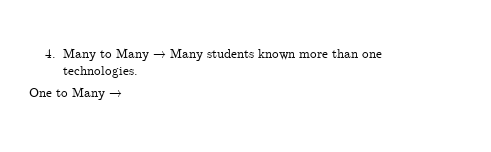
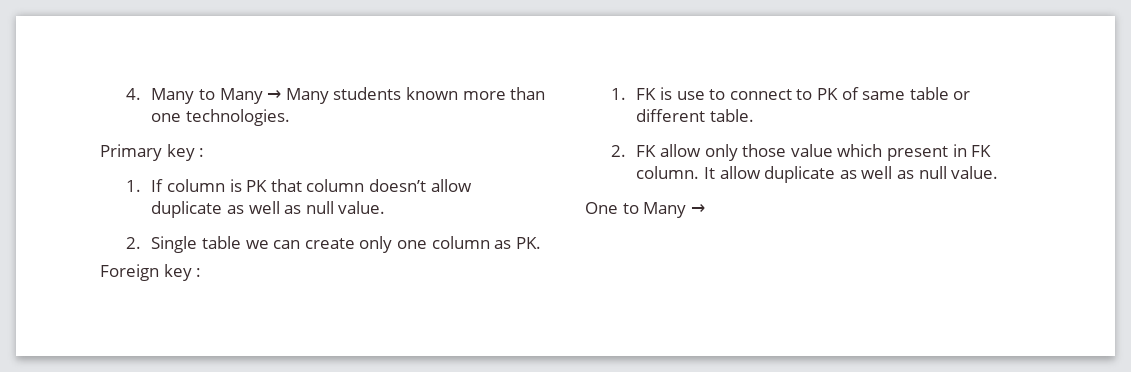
+ Primary key :
+ 1. If column is PK that column doesn’t allow duplicate as well as null value.
+ 2. Single table we can create only one column as PK.
+ Foreign key :
+ 1. FK is use to connect to PK of same table or different table.
+ 2. FK allow only those value which present in FK column. It allow duplicate as well as null value.

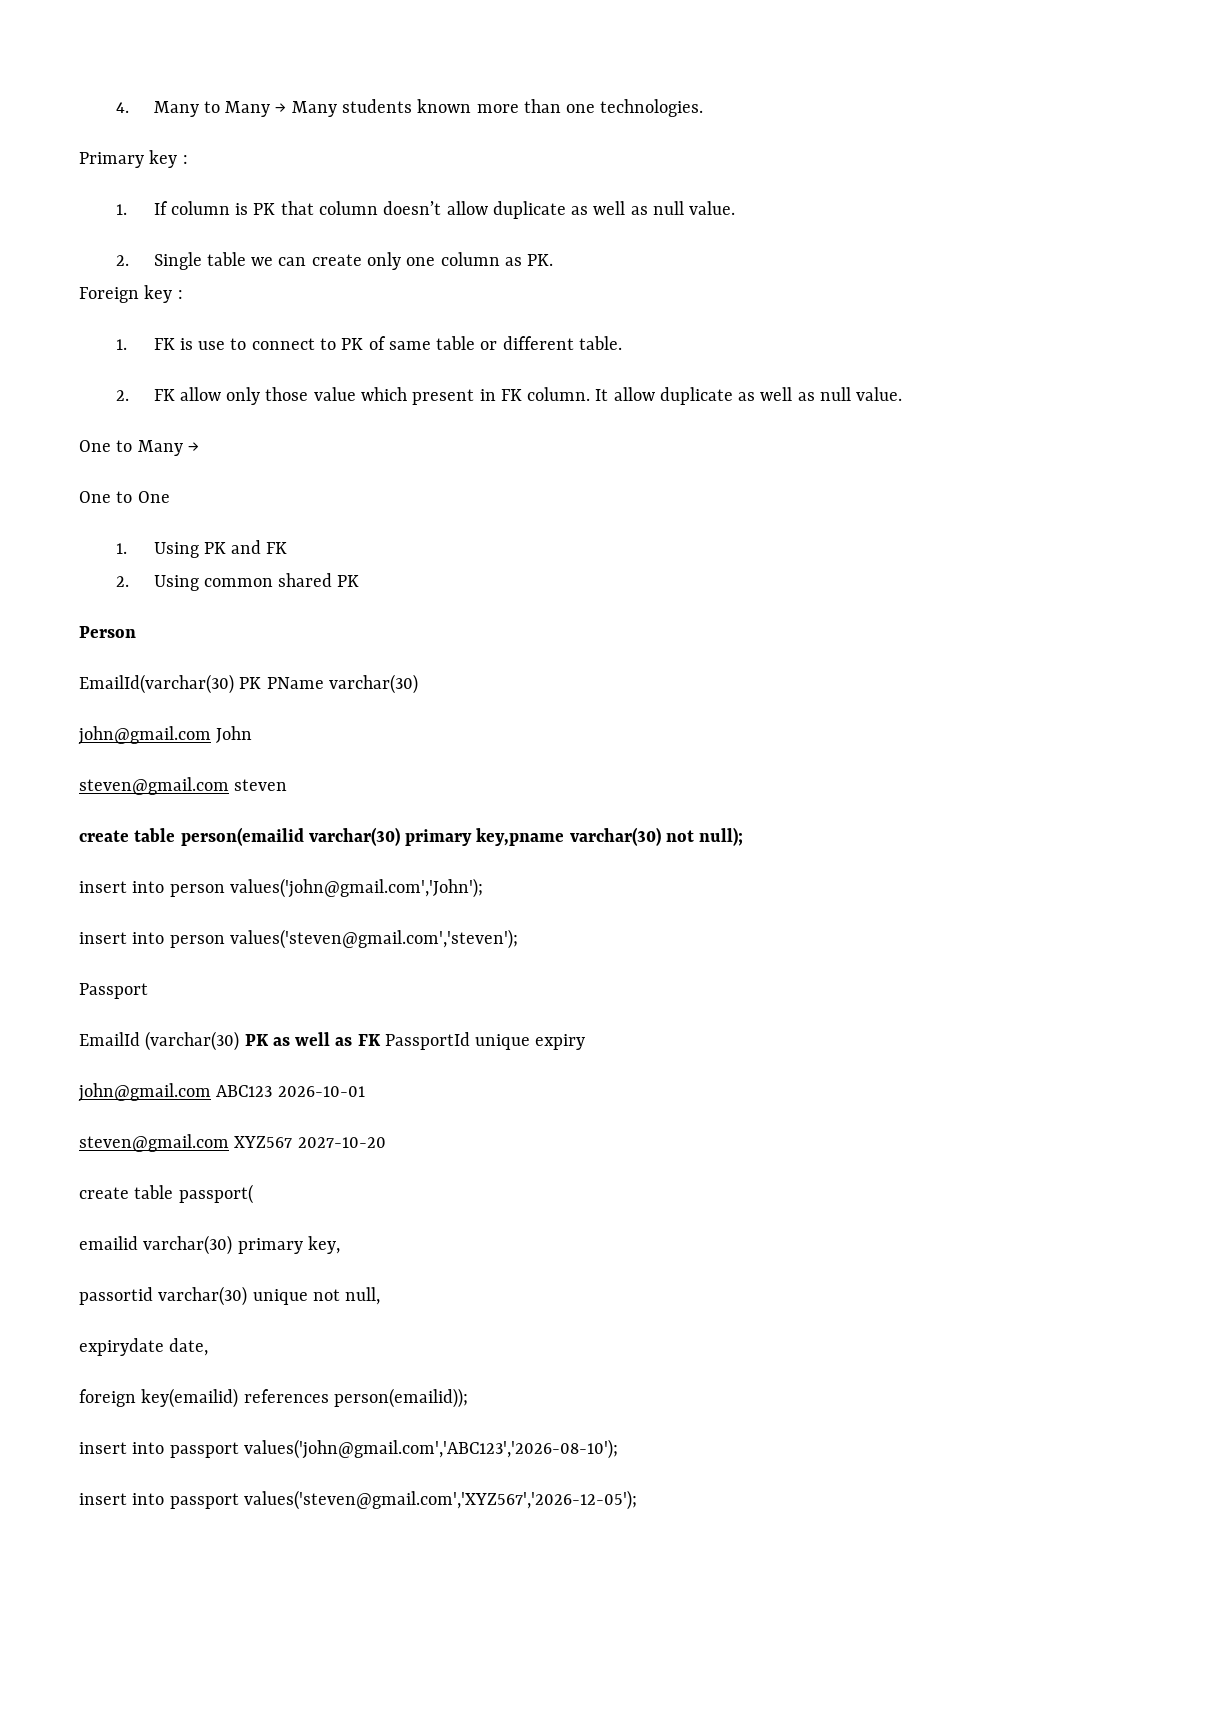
+ One to One
+ 1. Using PK and FK
+ 2. Using common shared PK
+ Person
+ EmailId(varchar(30) PK PName varchar(30)
+ john@gmail.com John
+ steven@gmail.com steven
+ create table person(emailid varchar(30) primary key,pname varchar(30) not null);
+ insert into person values('john@gmail.com','John');
+ insert into person values('steven@gmail.com','steven');
+ Passport
+ EmailId (varchar(30) PK as well as FK PassportId unique expiry
+ john@gmail.com ABC123 2026-10-01
+ steven@gmail.com XYZ567 2027-10-20
+ create table passport(
+ emailid varchar(30) primary key,
+ passortid varchar(30) unique not null,
+ expirydate date,
+ foreign key(emailid) references person(emailid));
+ insert into passport values('john@gmail.com','ABC123','2026-08-10');
+ insert into passport values('steven@gmail.com','XYZ567','2026-12-05');

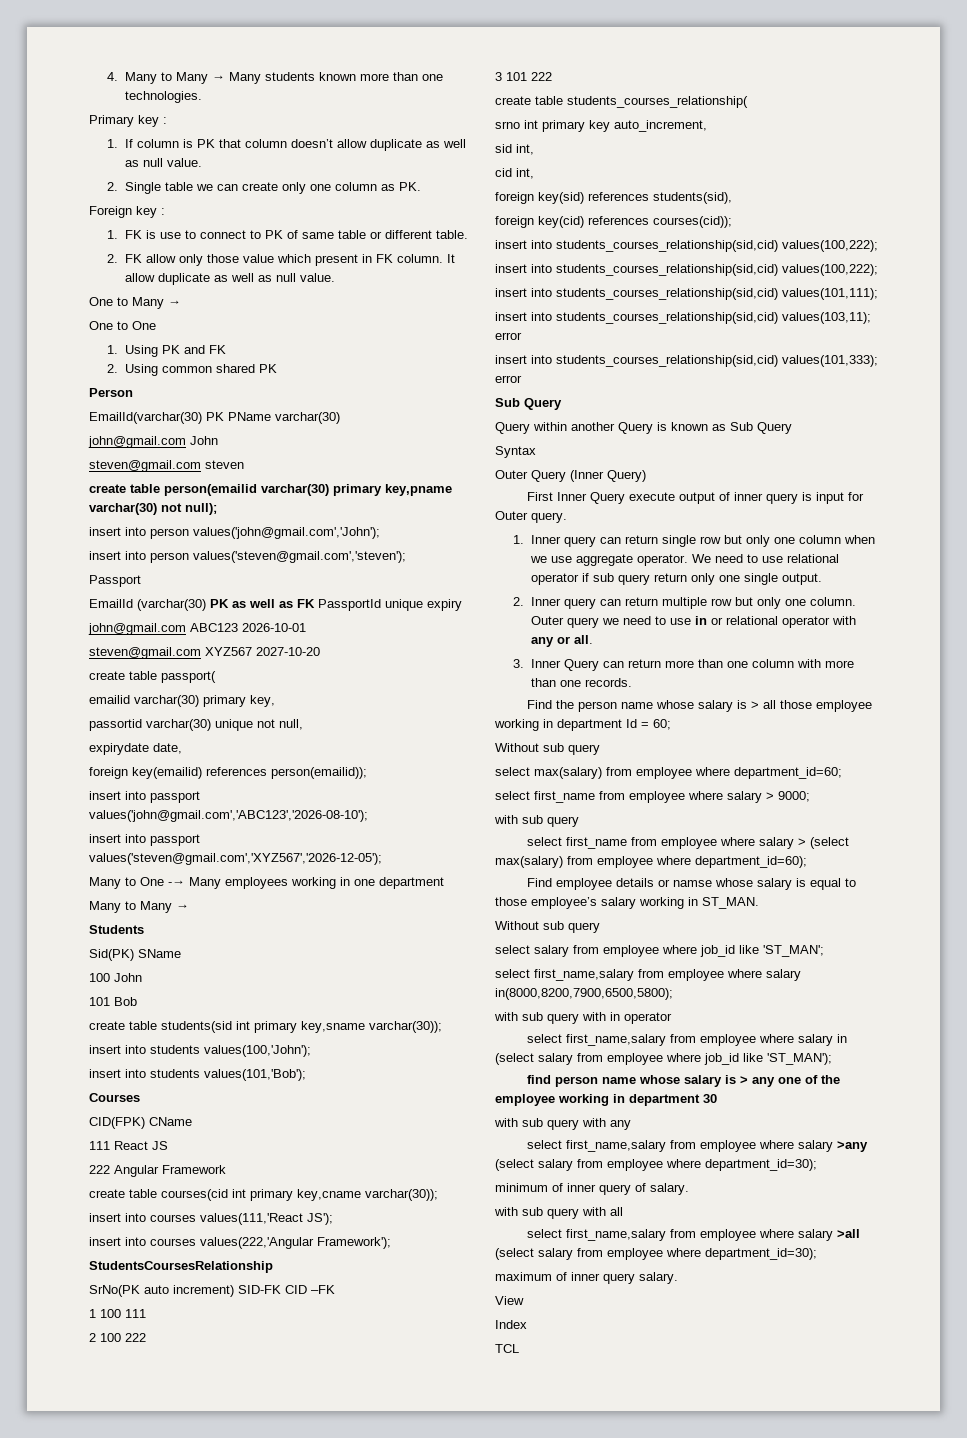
+ Many to One -→ Many employees working in one department
+ Many to Many →
+ Students
+ Sid(PK) SName
+ 100 John
+ 101 Bob
+ create table students(sid int primary key,sname varchar(30));
+ insert into students values(100,'John');
+ insert into students values(101,'Bob');
+ Courses
+ CID(FPK) CName
+ 111 React JS
+ 222 Angular Framework
+ create table courses(cid int primary key,cname varchar(30));
+ insert into courses values(111,'React JS');
+ insert into courses values(222,'Angular Framework');
+ StudentsCoursesRelationship
+ SrNo(PK auto increment) SID-FK CID –FK
+ 1 100 111
+ 2 100 222
+ 3 101 222
+ create table students_courses_relationship(
+ srno int primary key auto_increment,
+ sid int,
+ cid int,
+ foreign key(sid) references students(sid),
+ foreign key(cid) references courses(cid));
+ insert into students_courses_relationship(sid,cid) values(100,222);
+ insert into students_courses_relationship(sid,cid) values(100,222);
+ insert into students_courses_relationship(sid,cid) values(101,111);
+ insert into students_courses_relationship(sid,cid) values(103,11); error
+ insert into students_courses_relationship(sid,cid) values(101,333); error
+ Sub Query
+ Query within another Query is known as Sub Query
+ Syntax
+ Outer Query (Inner Query)
+ First Inner Query execute output of inner query is input for Outer query.
+ 1. Inner query can return single row but only one column when we use aggregate operator. We need to use relational operator if sub query return only one single output.
+ 2. Inner query can return multiple row but only one column. Outer query we need to use in or relational operator with any or all.
+ 3. Inner Query can return more than one column with more than one records.
+ Find the person name whose salary is > all those employee working in department Id = 60;
+ Without sub query
+ select max(salary) from employee where department_id=60;
+ select first_name from employee where salary > 9000;
+ with sub query
+ select first_name from employee where salary > (select max(salary) from employee where department_id=60);
+ Find employee details or namse whose salary is equal to those employee’s salary working in ST_MAN.
+ Without sub query
+ select salary from employee where job_id like 'ST_MAN';
+ select first_name,salary from employee where salary in(8000,8200,7900,6500,5800);
+ with sub query with in operator
+ select first_name,salary from employee where salary in (select salary from employee where job_id like 'ST_MAN');
+ find person name whose salary is > any one of the employee working in department 30
+ with sub query with any
+ select first_name,salary from employee where salary >any (select salary from employee where department_id=30);
+ minimum of inner query of salary.
+ with sub query with all
+ select first_name,salary from employee where salary >all (select salary from employee where department_id=30);
+ maximum of inner query salary.
+ View
+ Index
+ TCL

